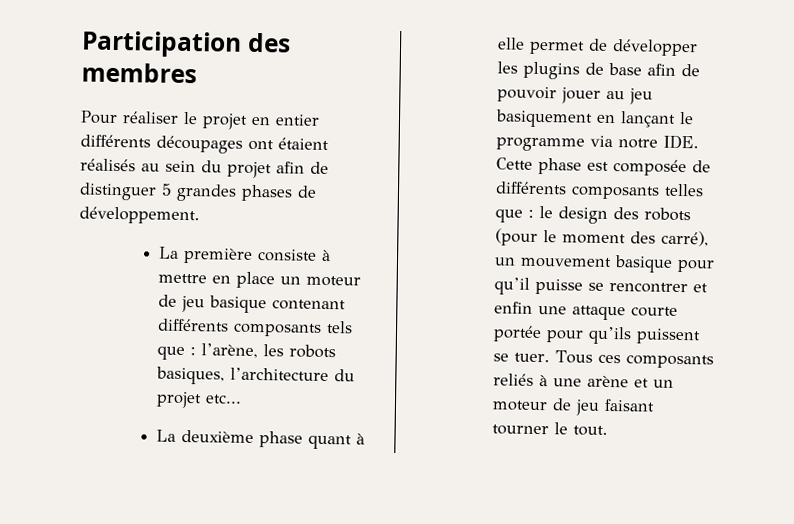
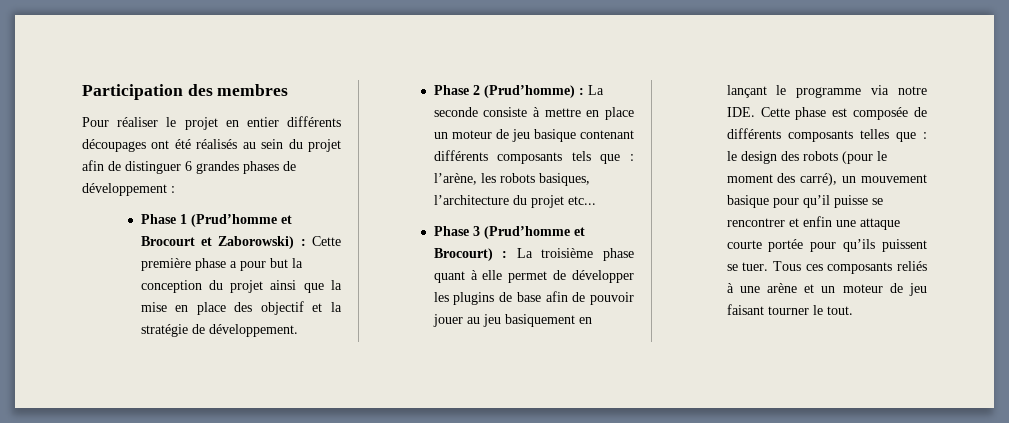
- Pour réaliser le projet en entier différents découpages ont étaient réalisés au sein du projet afin de distinguer 5 grandes phases de développement.
- La première consiste à mettre en place un moteur de jeu basique contenant différents composants tels que : l’arène, les robots basiques, l’architecture du projet etc...
+ Pour réaliser le projet en entier différents découpages ont été réalisés au sein du projet afin de distinguer 6 grandes phases de développement :
+ Phase 1 (Prud’homme et Brocourt et Zaborowski) : Cette première phase a pour but la conception du projet ainsi que la mise en place des objectif et la stratégie de développement.
+ Phase 2 (Prud’homme) : La seconde consiste à mettre en place un moteur de jeu basique contenant différents composants tels que : l’arène, les robots basiques, l’architecture du projet etc...
- La deuxième phase quant à elle permet de développer les plugins de base afin de pouvoir jouer au jeu basiquement en lançant le programme via notre IDE. Cette phase est composée de différents composants telles que :
+ Phase 3 (Prud’homme et Brocourt) : La troisième phase quant à elle permet de développer les plugins de base afin de pouvoir jouer au jeu basiquement en lançant le programme via notre IDE. Cette phase est composée de différents composants telles que :

